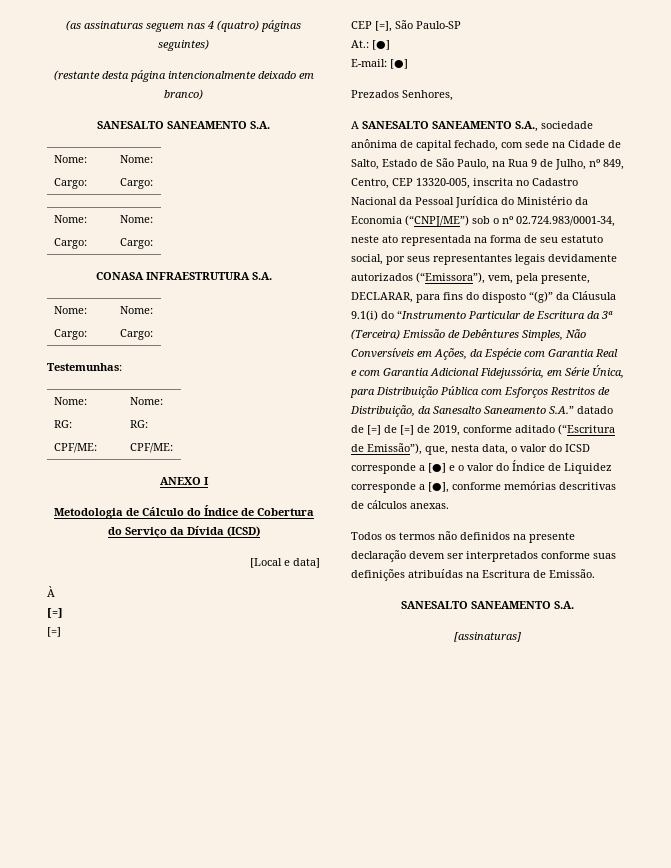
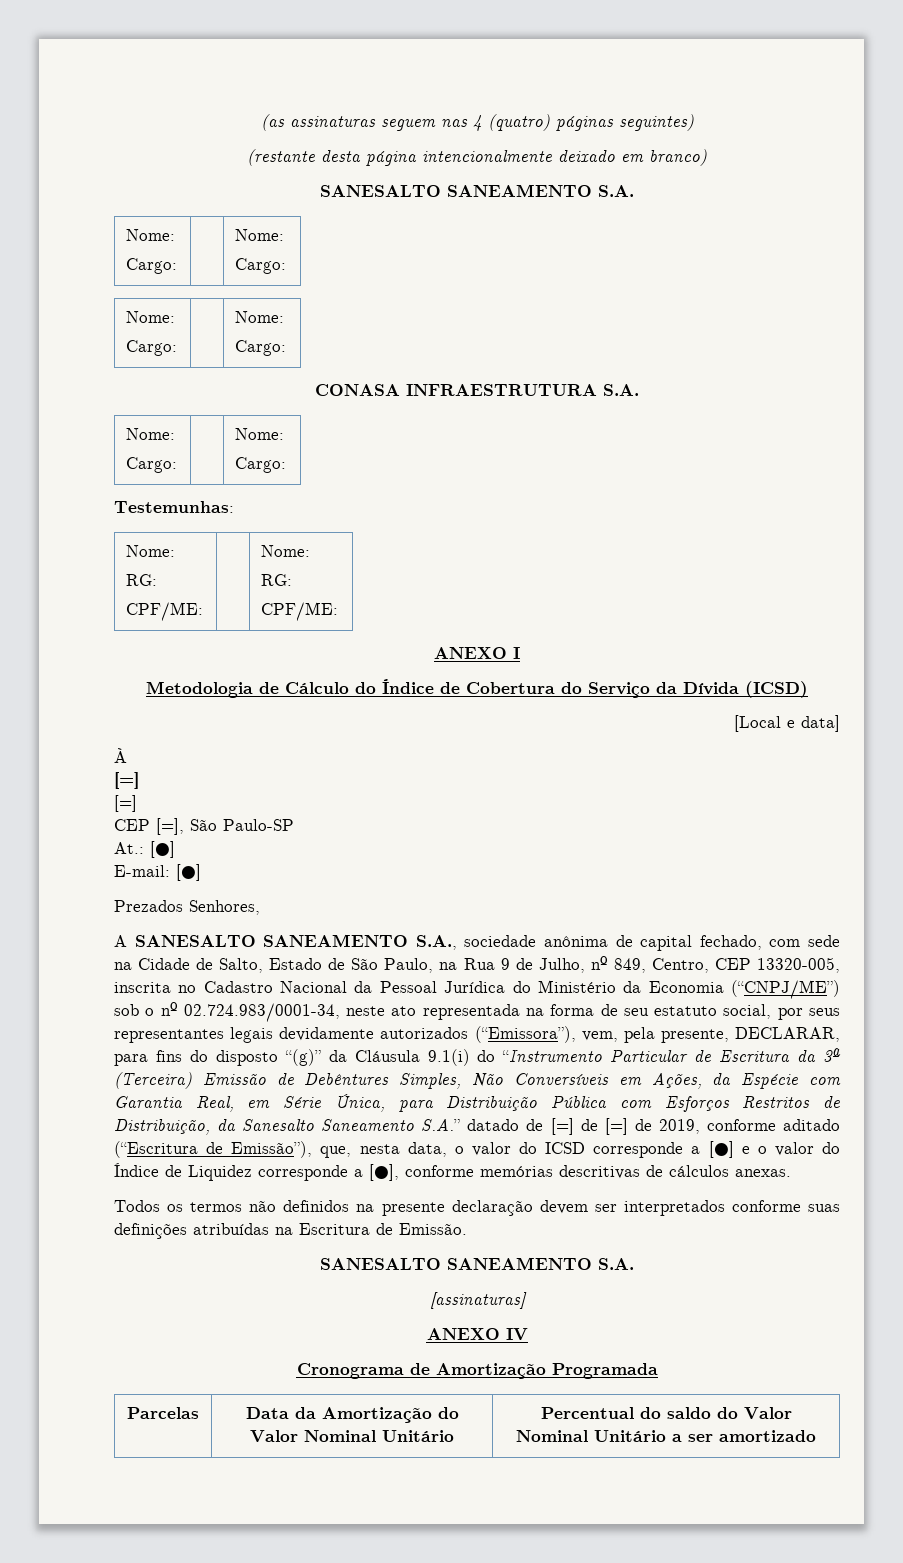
- A SANESALTO SANEAMENTO S.A., sociedade anônima de capital fechado, com sede na Cidade de Salto, Estado de São Paulo, na Rua 9 de Julho, nº 849, Centro, CEP 13320-005, inscrita no Cadastro Nacional da Pessoal Jurídica do Ministério da Economia (“CNPJ/ME”) sob o nº 02.724.983/0001-34, neste ato representada na forma de seu estatuto social, por seus representantes legais devidamente autorizados (“Emissora”), vem, pela presente, DECLARAR, para fins do disposto “(g)” da Cláusula 9.1(i) do “Instrumento Particular de Escritura da 3ª (Terceira) Emissão de Debêntures Simples, Não Conversíveis em Ações, da Espécie com Garantia Real e com Garantia Adicional Fidejussória, em Série Única, para Distribuição Pública com Esforços Restritos de Distribuição, da Sanesalto Saneamento S.A.” datado de [=] de [=] de 2019, conforme aditado (“Escritura de Emissão”), que, nesta data, o valor do ICSD corresponde a [●] e o valor do Índice de Liquidez corresponde a [●], conforme memórias descritivas de cálculos anexas.
+ A SANESALTO SANEAMENTO S.A., sociedade anônima de capital fechado, com sede na Cidade de Salto, Estado de São Paulo, na Rua 9 de Julho, nº 849, Centro, CEP 13320-005, inscrita no Cadastro Nacional da Pessoal Jurídica do Ministério da Economia (“CNPJ/ME”) sob o nº 02.724.983/0001-34, neste ato representada na forma de seu estatuto social, por seus representantes legais devidamente autorizados (“Emissora”), vem, pela presente, DECLARAR, para fins do disposto “(g)” da Cláusula 9.1(i) do “Instrumento Particular de Escritura da 3ª (Terceira) Emissão de Debêntures Simples, Não Conversíveis em Ações, da Espécie com Garantia Real, em Série Única, para Distribuição Pública com Esforços Restritos de Distribuição, da Sanesalto Saneamento S.A.” datado de [=] de [=] de 2019, conforme aditado (“Escritura de Emissão”), que, nesta data, o valor do ICSD corresponde a [●] e o valor do Índice de Liquidez corresponde a [●], conforme memórias descritivas de cálculos anexas.
+ ANEXO IV
+ Cronograma de Amortização Programada
+ Parcelas | Data da Amortização do Valor Nominal Unitário | Percentual do saldo do Valor Nominal Unitário a ser amortizado

